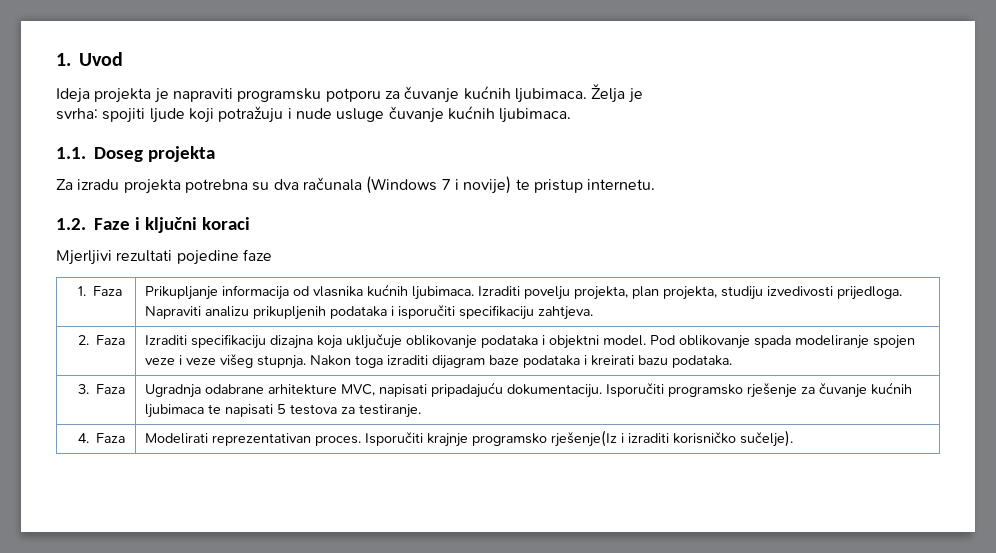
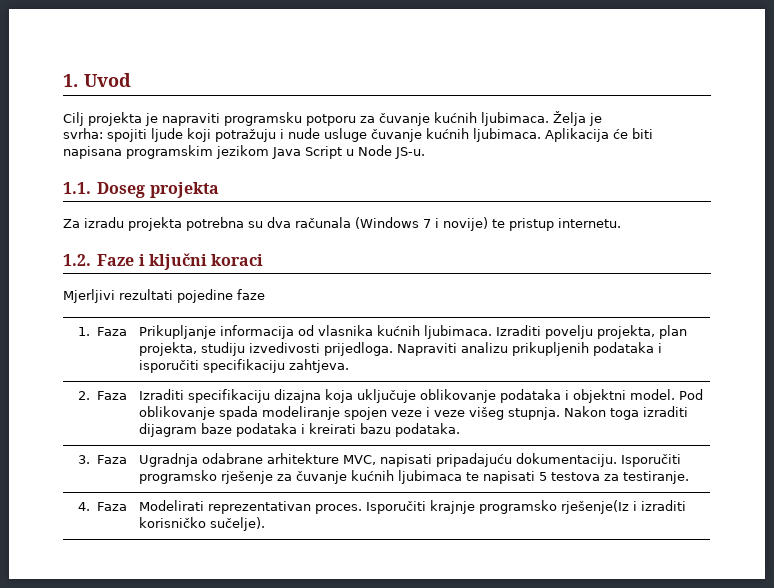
- Ideja projekta je napraviti programsku potporu za čuvanje kućnih ljubimaca.
+ Cilj projekta je napraviti programsku potporu za čuvanje kućnih ljubimaca.
+ Aplikacija će biti napisana programskim jezikom Java Script u Node JS-u.

